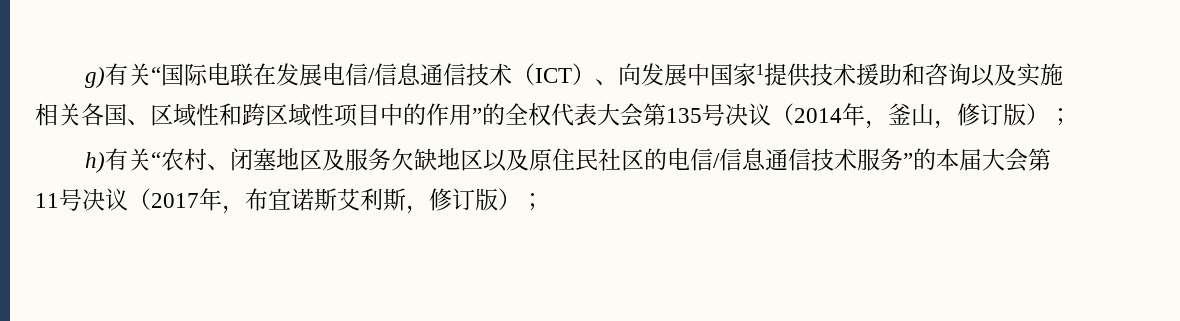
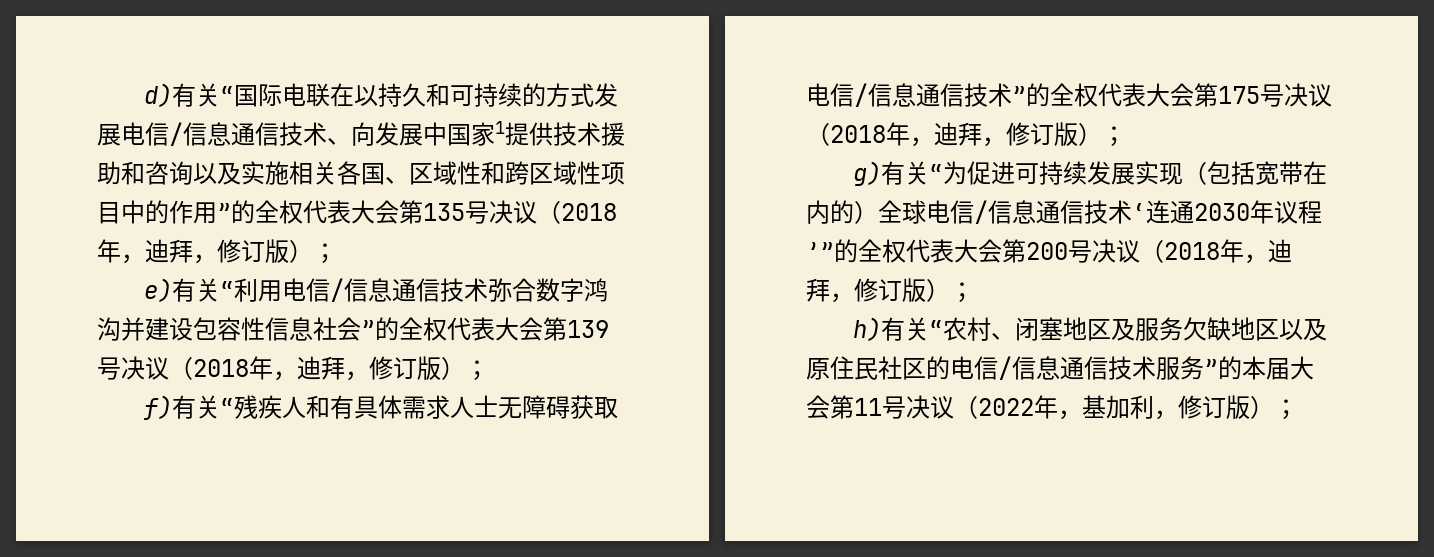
- g)有关“国际电联在发展电信/信息通信技术（ICT）、向发展中国家1提供技术援助和咨询以及实施相关各国、区域性和跨区域性项目中的作用”的全权代表大会第135号决议（2014年，釜山，修订版）；
+ d)有关“国际电联在以持久和可持续的方式发展电信/信息通信技术、向发展中国家1提供技术援助和咨询以及实施相关各国、区域性和跨区域性项目中的作用”的全权代表大会第135号决议（2018年，迪拜，修订版）；
+ e)有关“利用电信/信息通信技术弥合数字鸿沟并建设包容性信息社会”的全权代表大会第139号决议（2018年，迪拜，修订版）；
+ f)有关“残疾人和有具体需求人士无障碍获取电信/信息通信技术”的全权代表大会第175号决议（2018年，迪拜，修订版）；
+ g)有关“为促进可持续发展实现（包括宽带在内的）全球电信/信息通信技术‘连通2030年议程’”的全权代表大会第200号决议（2018年，迪拜，修订版）；
- h)有关“农村、闭塞地区及服务欠缺地区以及原住民社区的电信/信息通信技术服务”的本届大会第11号决议（2017年，布宜诺斯艾利斯，修订版）；
+ h)有关“农村、闭塞地区及服务欠缺地区以及原住民社区的电信/信息通信技术服务”的本届大会第11号决议（2022年，基加利，修订版）；

